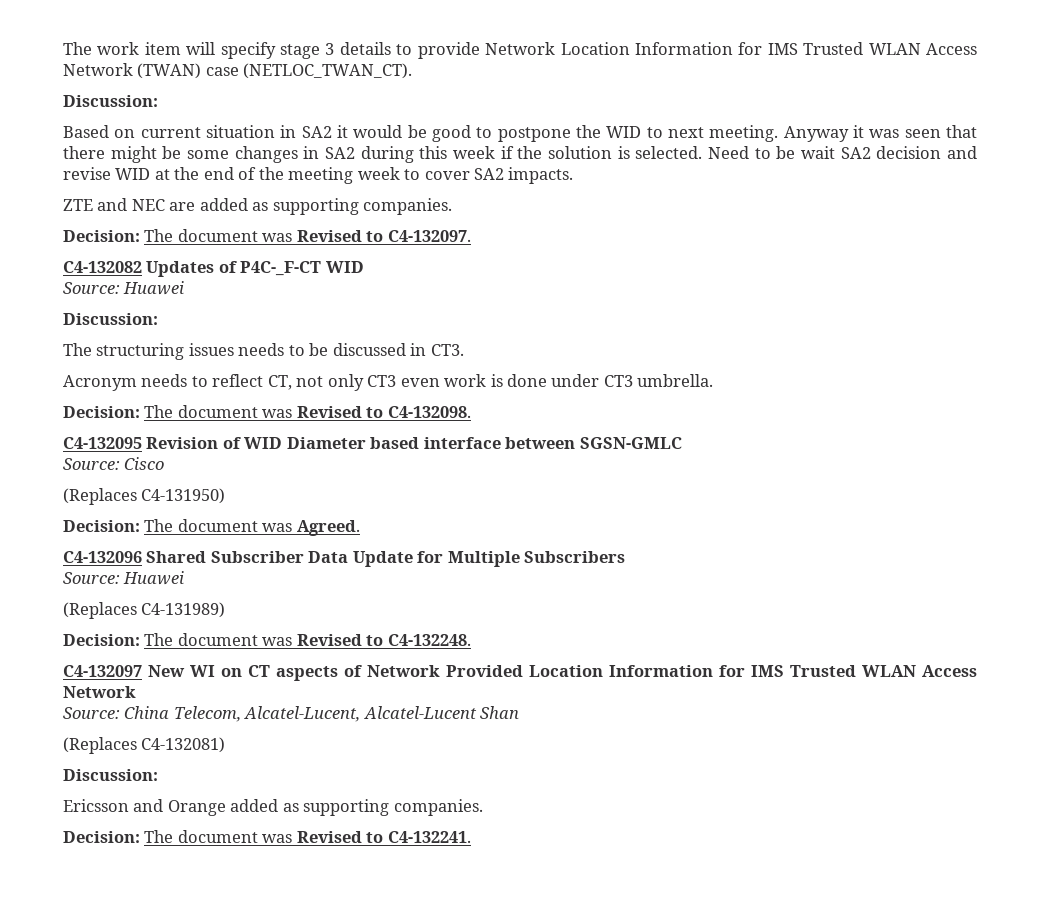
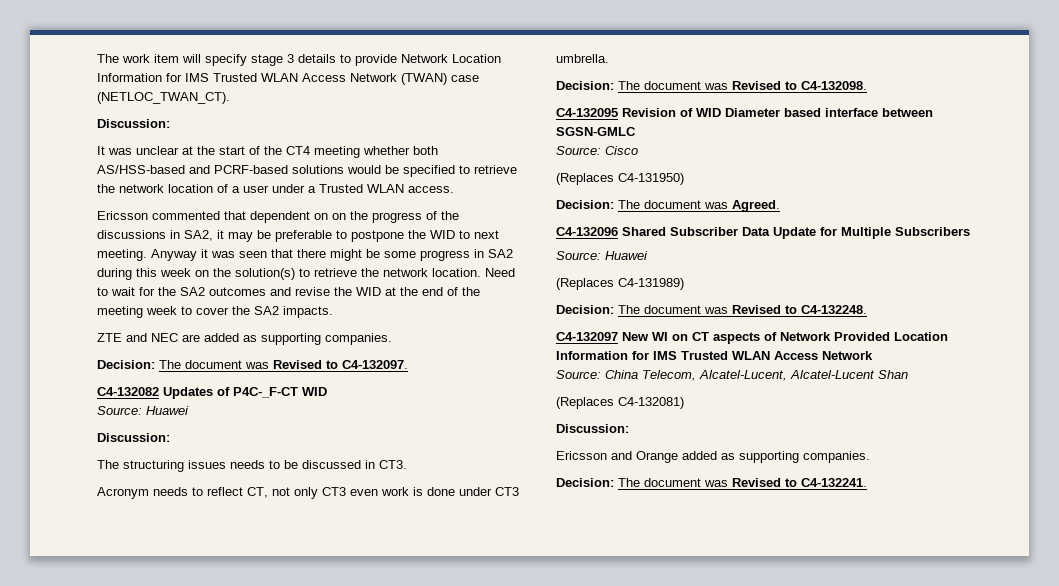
- Based on current situation in SA2 it would be good to postpone the WID to next meeting.
+ It was unclear at the start of the CT4 meeting whether both AS/HSS-based and PCRF-based solutions would be specified to retrieve the network location of a user under a Trusted WLAN access.
+ Ericsson commented that dependent on on the progress of the discussions in SA2, it may be preferable to postpone the WID to next meeting.
- Anyway it was seen that there might be some changes in SA2 during this week if the solution is selected. Need to be wait SA2 decision and revise WID at the end of the meeting week to cover SA2 impacts.
+ Anyway it was seen that there might be some progress in SA2 during this week on the solution(s) to retrieve the network location. Need to wait for the SA2 outcomes and revise the WID at the end of the meeting week to cover the SA2 impacts.

